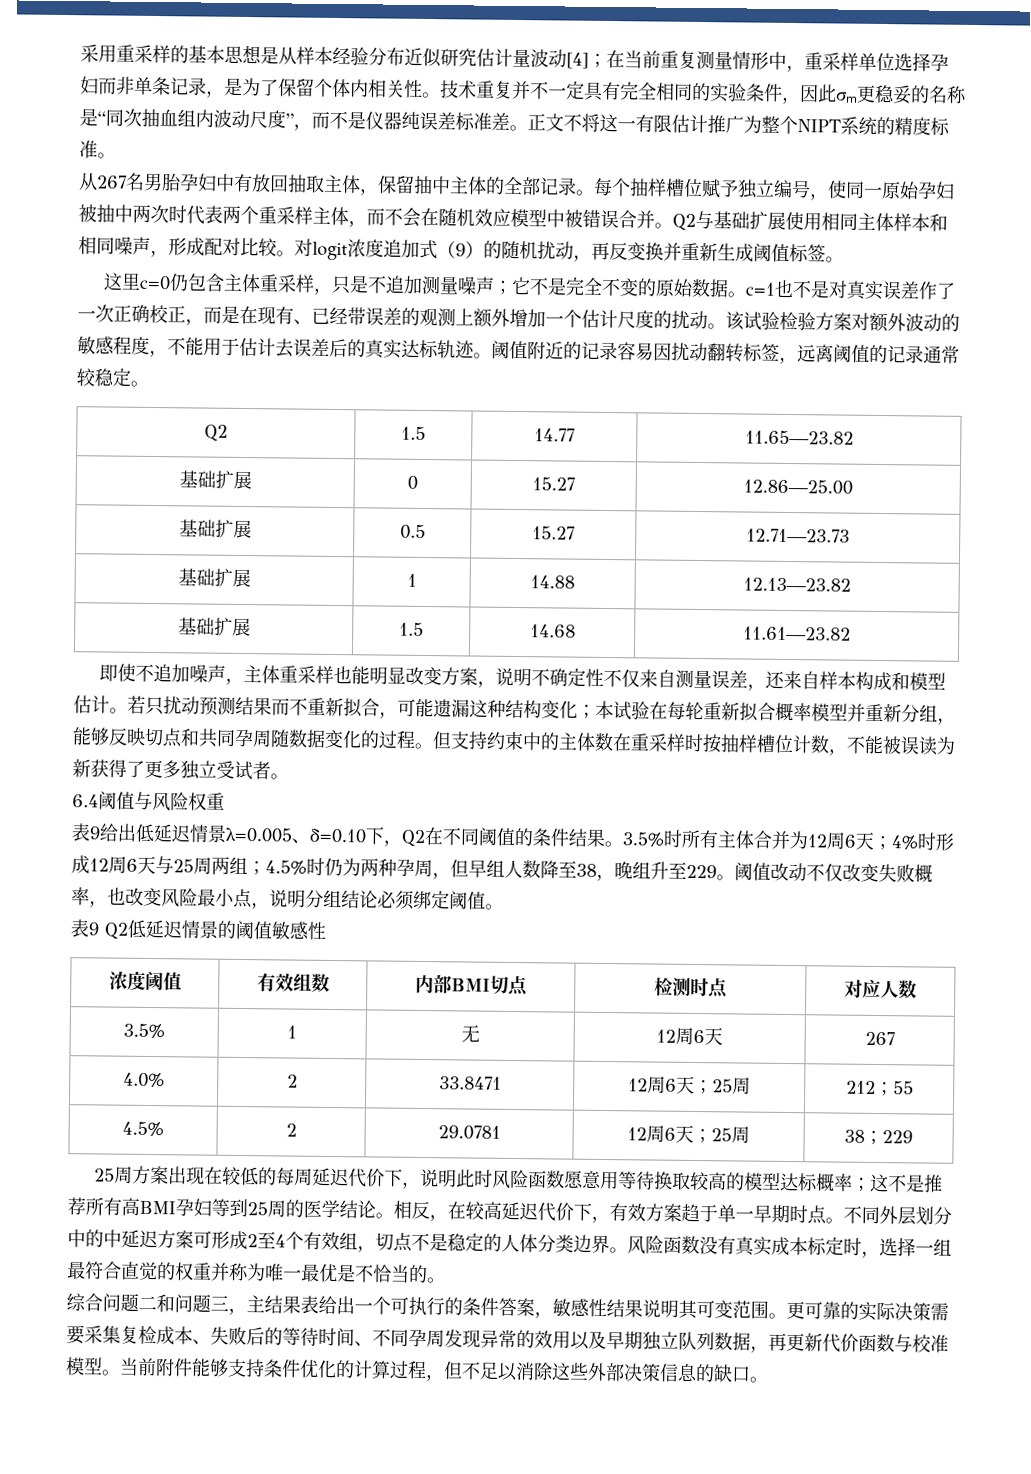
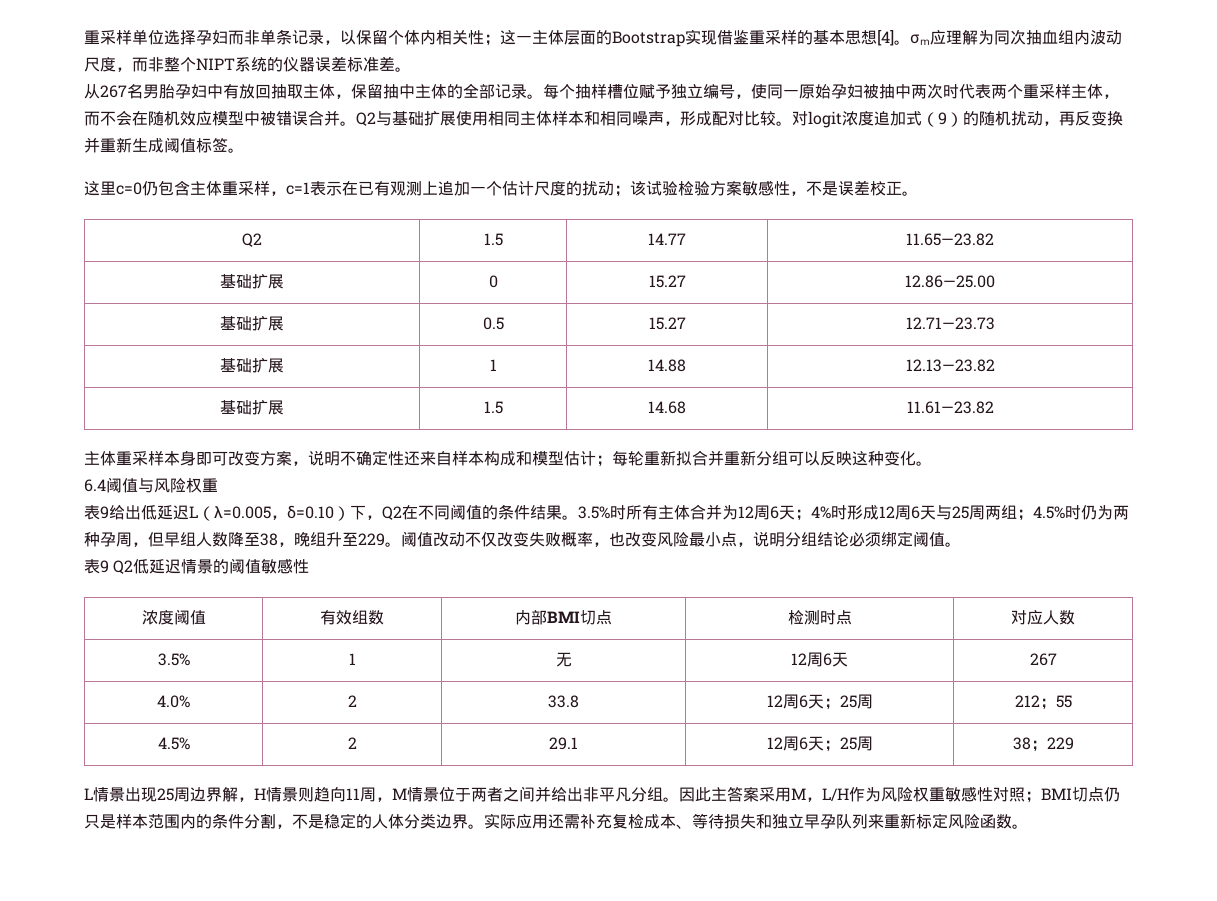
- 采用重采样的基本思想是从样本经验分布近似研究估计量波动[4]；在当前重复测量情形中，重采样单位选择孕妇而非单条记录，是为了保留个体内相关性。技术重复并不一定具有完全相同的实验条件，因此σₘ更稳妥的名称是“同次抽血组内波动尺度”，而不是仪器纯误差标准差。正文不将这一有限估计推广为整个NIPT系统的精度标准。
+ 重采样单位选择孕妇而非单条记录，以保留个体内相关性；这一主体层面的Bootstrap实现借鉴重采样的基本思想[4]。σₘ应理解为同次抽血组内波动尺度，而非整个NIPT系统的仪器误差标准差。
- 这里c=0仍包含主体重采样，只是不追加测量噪声；它不是完全不变的原始数据。c=1也不是对真实误差作了一次正确校正，而是在现有、已经带误差的观测上额外增加一个估计尺度的扰动。该试验检验方案对额外波动的敏感程度，不能用于估计去误差后的真实达标轨迹。阈值附近的记录容易因扰动翻转标签，远离阈值的记录通常较稳定。
+ 这里c=0仍包含主体重采样，c=1表示在已有观测上追加一个估计尺度的扰动；该试验检验方案敏感性，不是误差校正。
- 即使不追加噪声，主体重采样也能明显改变方案，说明不确定性不仅来自测量误差，还来自样本构成和模型估计。若只扰动预测结果而不重新拟合，可能遗漏这种结构变化；本试验在每轮重新拟合概率模型并重新分组，能够反映切点和共同孕周随数据变化的过程。但支持约束中的主体数在重采样时按抽样槽位计数，不能被误读为新获得了更多独立受试者。
+ 主体重采样本身即可改变方案，说明不确定性还来自样本构成和模型估计；每轮重新拟合并重新分组可以反映这种变化。
- 表9给出低延迟情景λ=0.005、δ=0.10下，Q2在不同阈值的条件结果。
+ 表9给出低延迟L（λ=0.005，δ=0.10）下，Q2在不同阈值的条件结果。
- 4.0% | 2 | 33.8471 | 12周6天；25周 | 212；55
+ 4.0% | 2 | 33.8 | 12周6天；25周 | 212；55
- 4.5% | 2 | 29.0781 | 12周6天；25周 | 38；229
+ 4.5% | 2 | 29.1 | 12周6天；25周 | 38；229
- 25周方案出现在较低的每周延迟代价下，说明此时风险函数愿意用等待换取较高的模型达标概率；这不是推荐所有高BMI孕妇等到25周的医学结论。相反，在较高延迟代价下，有效方案趋于单一早期时点。不同外层划分中的中延迟方案可形成2至4个有效组，切点不是稳定的人体分类边界。
+ L情景出现25周边界解，H情景则趋向11周，M情景位于两者之间并给出非平凡分组。因此主答案采用M，L/H作为风险权重敏感性对照；BMI切点仍只是样本范围内的条件分割，不是稳定的人体分类边界。
- 风险函数没有真实成本标定时，选择一组最符合直觉的权重并称为唯一最优是不恰当的。
- 综合问题二和问题三，主结果表给出一个可执行的条件答案，敏感性结果说明其可变范围。更可靠的实际决策需要采集复检成本、失败后的等待时间、不同孕周发现异常的效用以及早期独立队列数据，再更新代价函数与校准模型。当前附件能够支持条件优化的计算过程，但不足以消除这些外部决策信息的缺口。
+ 实际应用还需补充复检成本、等待损失和独立早孕队列来重新标定风险函数。

